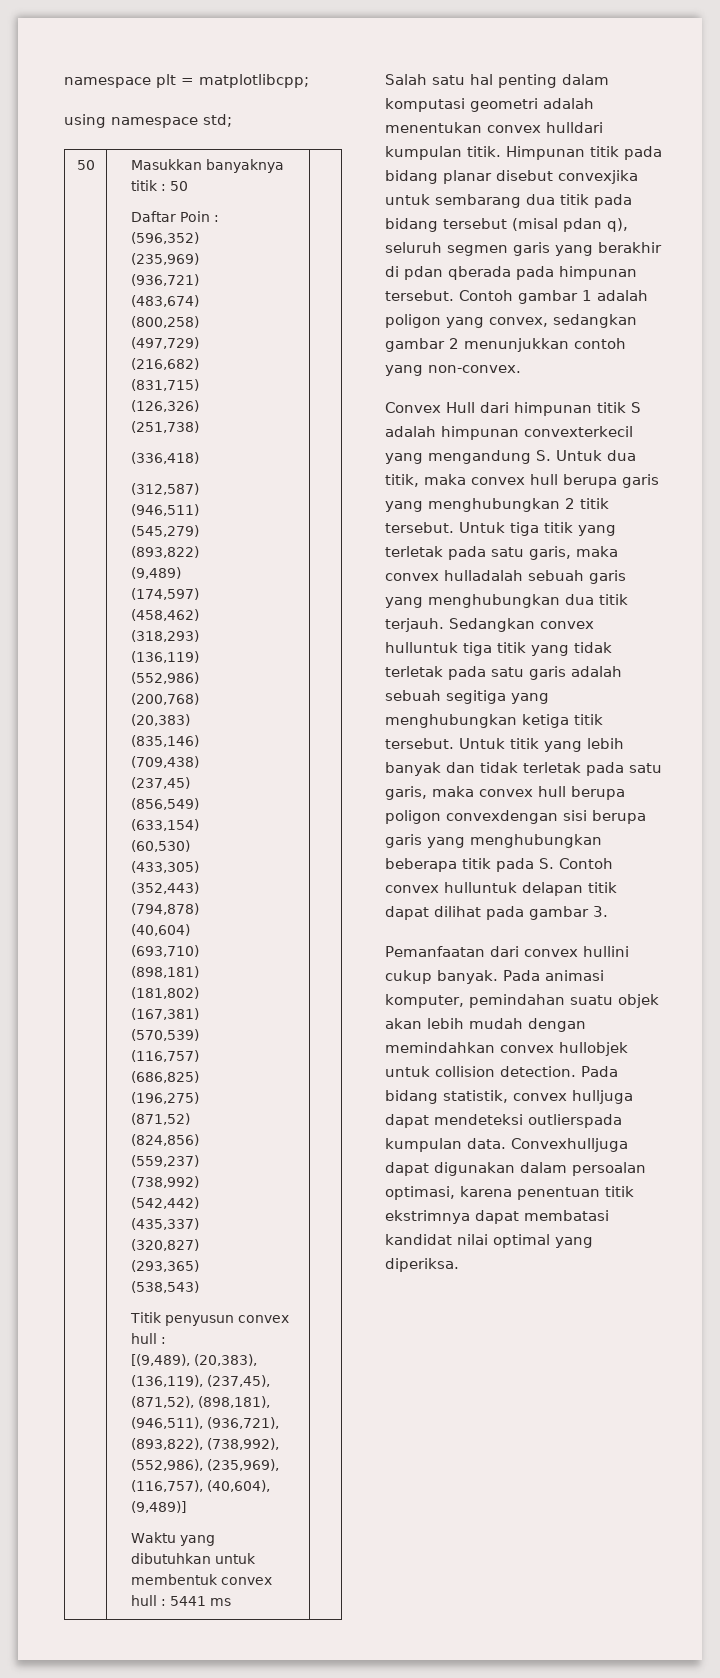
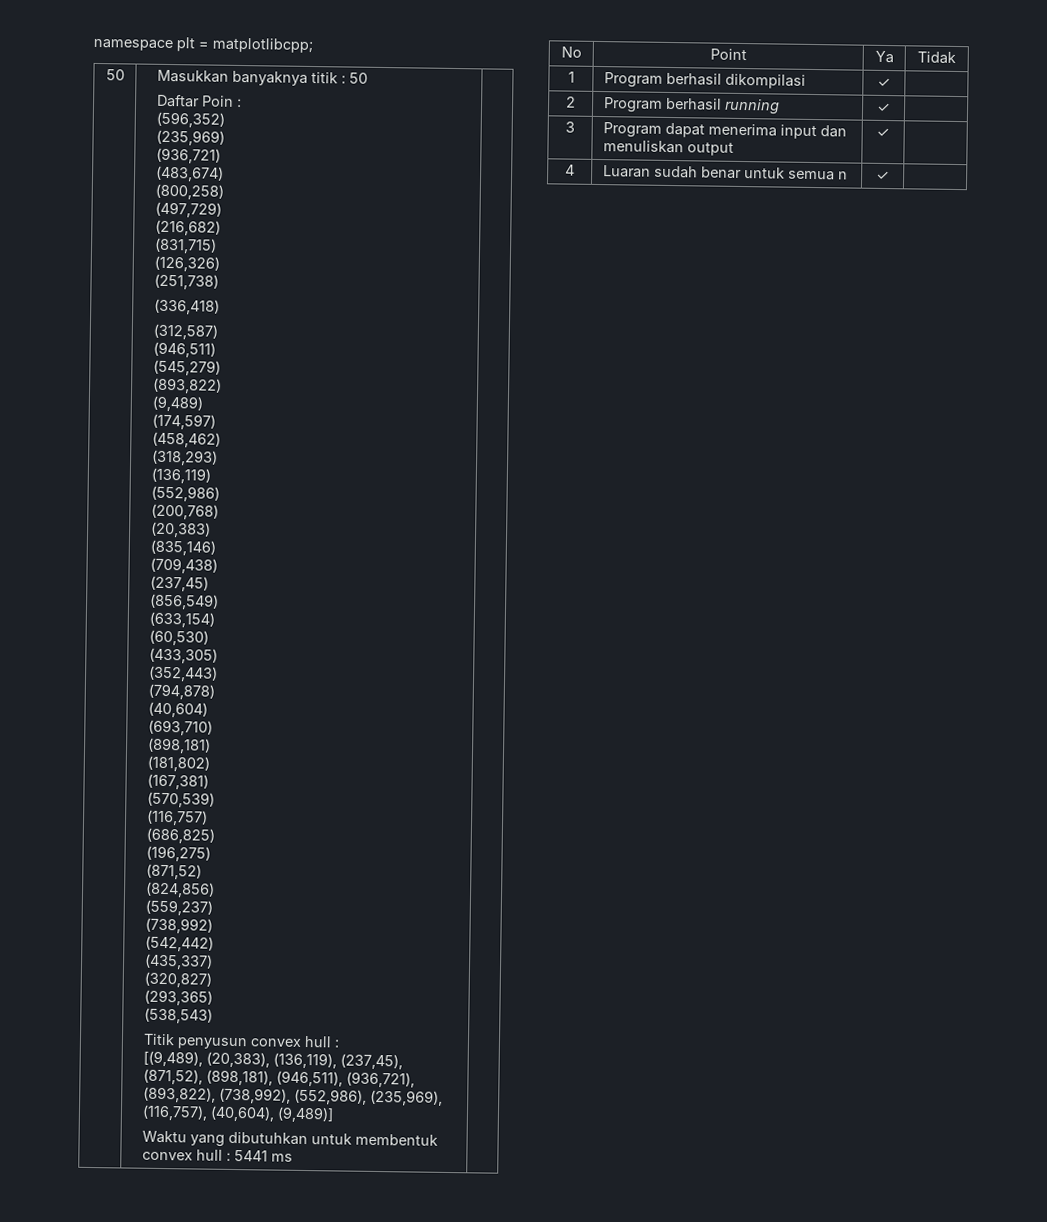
- using namespace std;
- Salah satu hal penting dalam komputasi geometri adalah menentukan convex hulldari kumpulan titik. Himpunan titik pada bidang planar disebut convexjika untuk sembarang dua titik pada bidang tersebut (misal pdan q), seluruh segmen garis yang berakhir di pdan qberada pada himpunan tersebut. Contoh gambar 1 adalah poligon yang convex, sedangkan gambar 2 menunjukkan contoh yang non-convex.
- Convex Hull dari himpunan titik S adalah himpunan convexterkecil yang mengandung S. Untuk dua titik, maka convex hull berupa garis yang menghubungkan 2 titik tersebut. Untuk tiga titik yang terletak pada satu garis, maka convex hulladalah sebuah garis yang menghubungkan dua titik terjauh. Sedangkan convex hulluntuk tiga titik yang tidak terletak pada satu garis adalah sebuah segitiga yang menghubungkan ketiga titik tersebut. Untuk titik yang lebih banyak dan tidak terletak pada satu garis, maka convex hull berupa poligon convexdengan sisi berupa garis yang menghubungkan beberapa titik pada S. Contoh convex hulluntuk delapan titik dapat dilihat pada gambar 3.
- Pemanfaatan dari convex hullini cukup banyak. Pada animasi komputer, pemindahan suatu objek akan lebih mudah dengan memindahkan convex hullobjek untuk collision detection. Pada bidang statistik, convex hulljuga dapat mendeteksi outlierspada kumpulan data. Convexhulljuga dapat digunakan dalam persoalan optimasi, karena penentuan titik ekstrimnya dapat membatasi kandidat nilai optimal yang diperiksa.
+ No | Point | Ya | Tidak
+ 1 | Program berhasil dikompilasi | ✓ |
+ 2 | Program berhasil running | ✓ |
+ 3 | Program dapat menerima input dan menuliskan output | ✓ |
+ 4 | Luaran sudah benar untuk semua n | ✓ |

